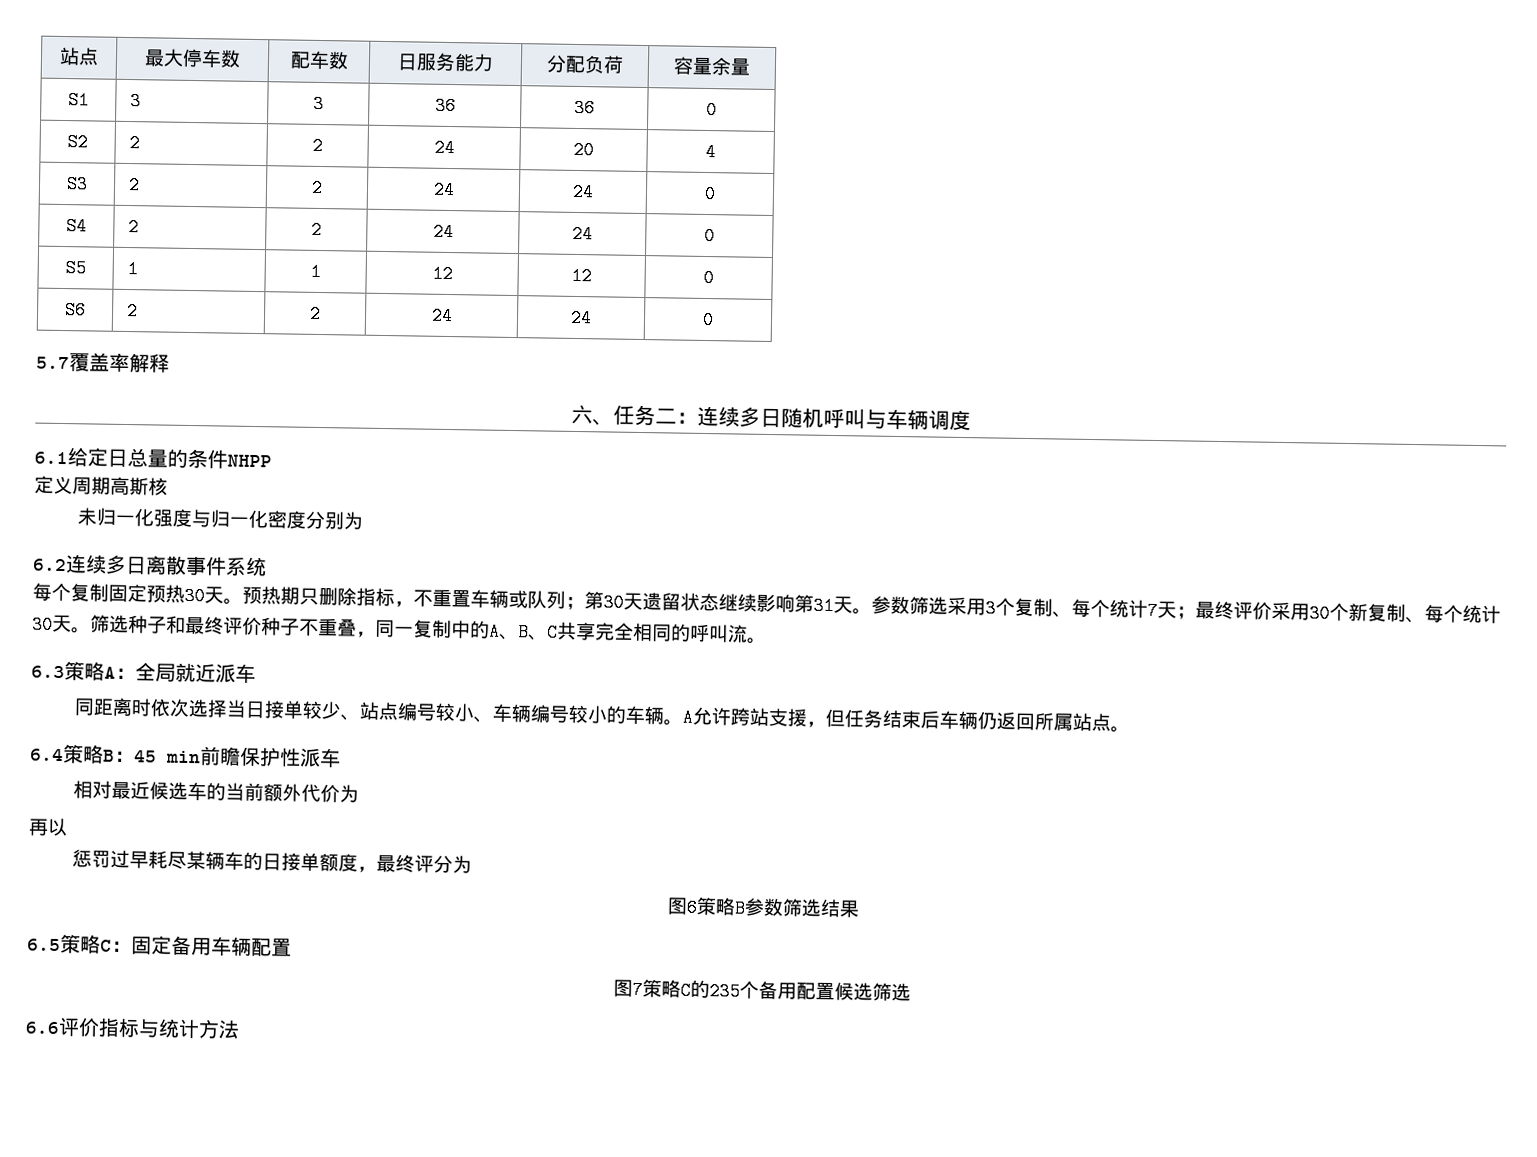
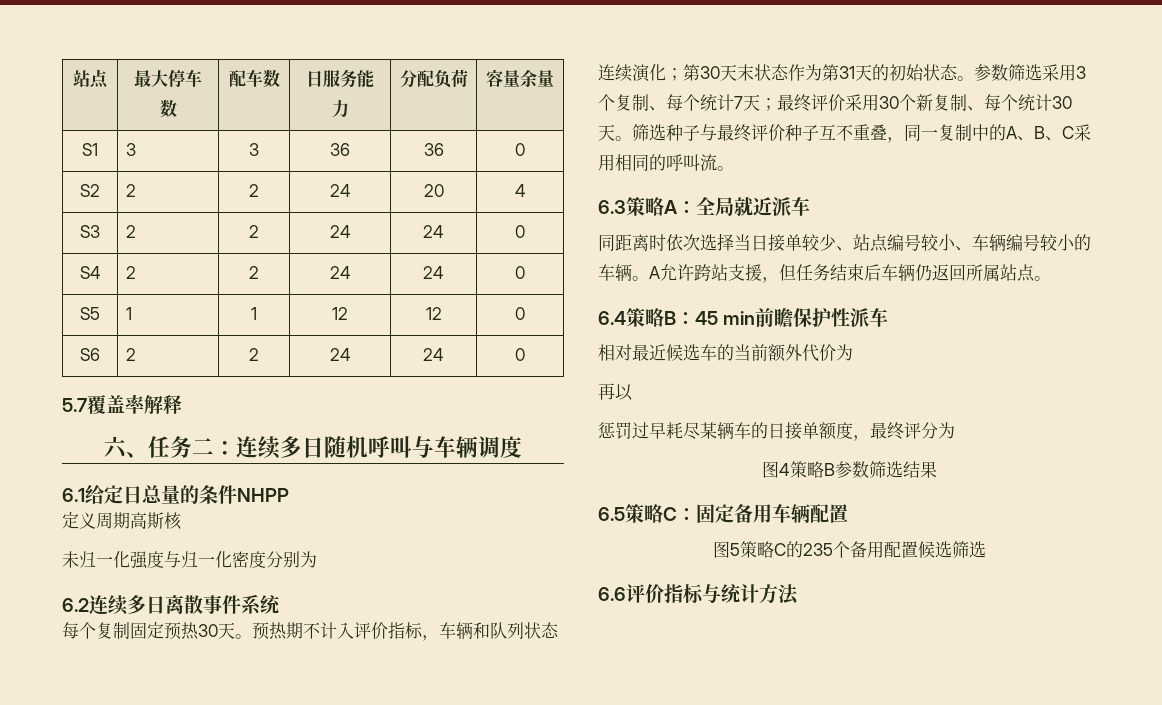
- 预热期只删除指标，不重置车辆或队列；第30天遗留状态继续影响第31天。
+ 预热期不计入评价指标，车辆和队列状态连续演化；第30天末状态作为第31天的初始状态。
- 筛选种子和最终评价种子不重叠，同一复制中的A、B、C共享完全相同的呼叫流。
+ 筛选种子与最终评价种子互不重叠，同一复制中的A、B、C采用相同的呼叫流。
- 图6策略B参数筛选结果
+ 图4策略B参数筛选结果
- 图7策略C的235个备用配置候选筛选
+ 图5策略C的235个备用配置候选筛选

